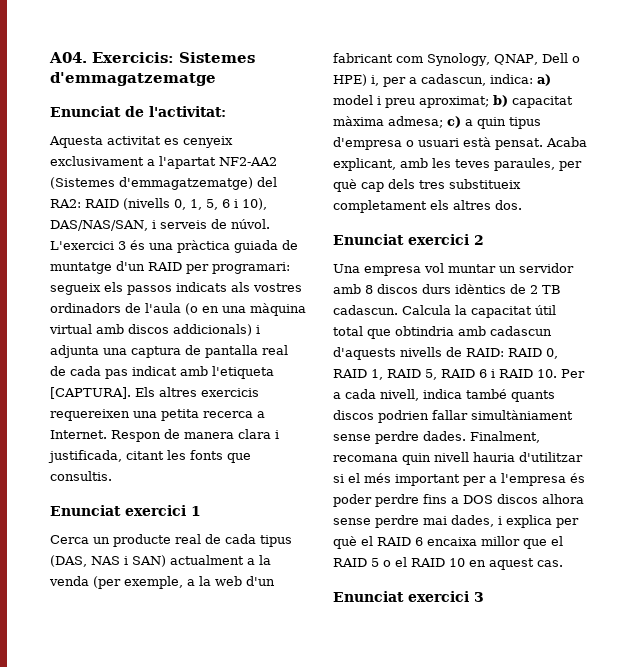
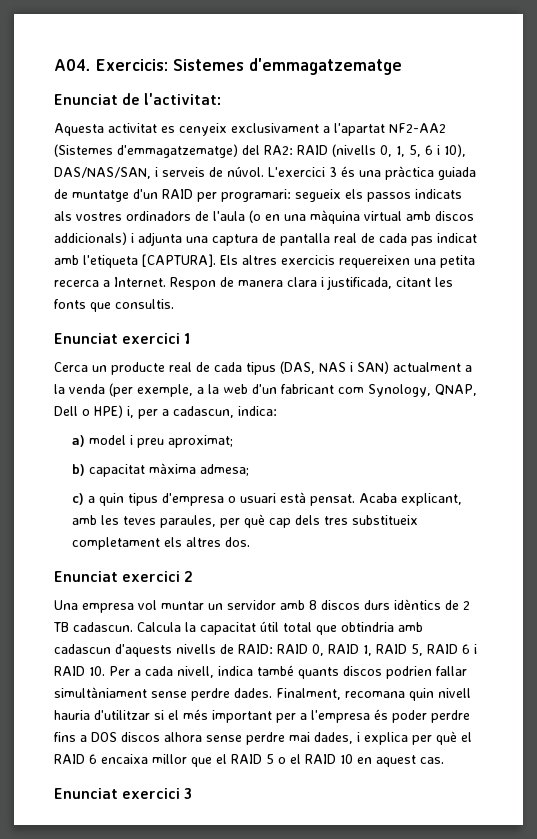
- Cerca un producte real de cada tipus (DAS, NAS i SAN) actualment a la venda (per exemple, a la web d'un fabricant com Synology, QNAP, Dell o HPE) i, per a cadascun, indica: a) model i preu aproximat; b) capacitat màxima admesa; c) a quin tipus d'empresa o usuari està pensat.
+ Cerca un producte real de cada tipus (DAS, NAS i SAN) actualment a la venda (per exemple, a la web d'un fabricant com Synology, QNAP, Dell o HPE) i, per a cadascun, indica:
+ a) model i preu aproximat;
+ b) capacitat màxima admesa;
+ c) a quin tipus d'empresa o usuari està pensat.

